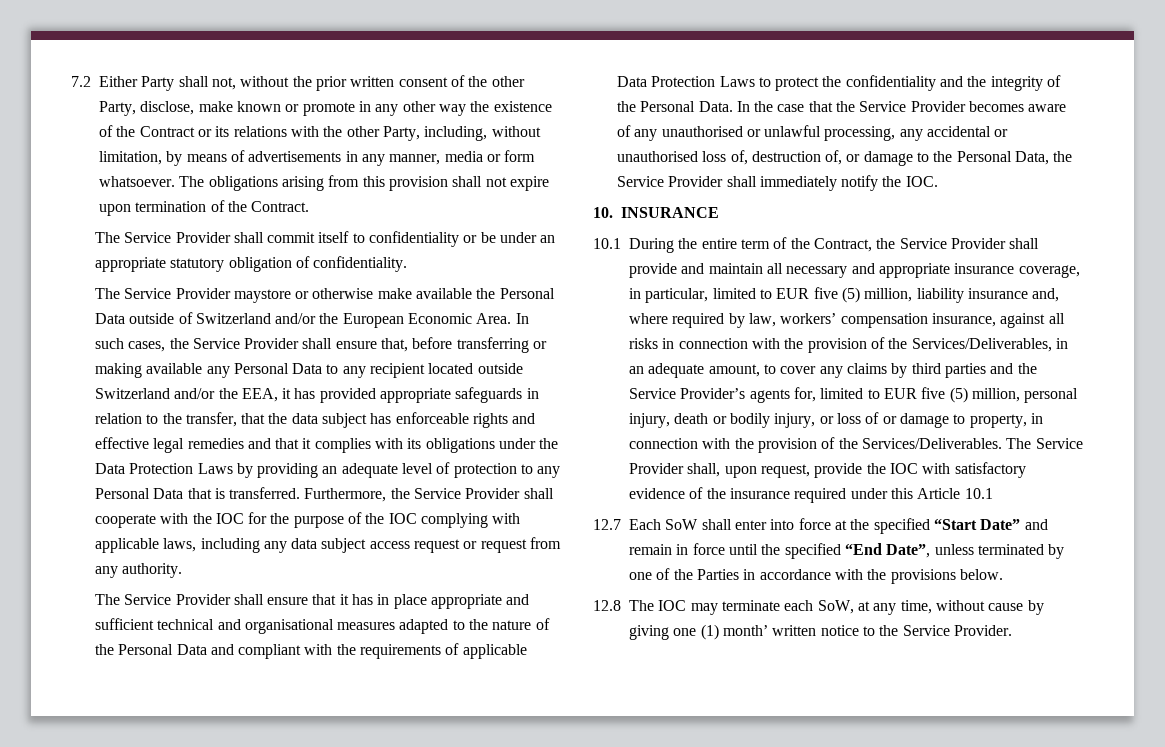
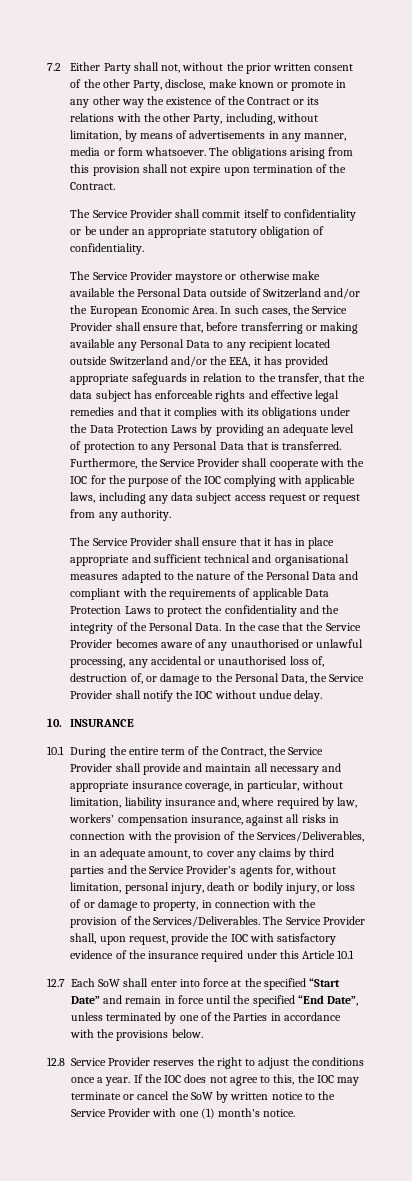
- In the case that the Service Provider becomes aware of any unauthorised or unlawful processing, any accidental or unauthorised loss of, destruction of, or damage to the Personal Data, the Service Provider shall immediately notify the IOC.
+ In the case that the Service Provider becomes aware of any unauthorised or unlawful processing, any accidental or unauthorised loss of, destruction of, or damage to the Personal Data, the Service Provider shall notify the IOC without undue delay.
- 10.1 During the entire term of the Contract, the Service Provider shall provide and maintain all necessary and appropriate insurance coverage, in particular, limited to EUR five (5) million, liability insurance and, where required by law, workers’ compensation insurance, against all risks in connection with the provision of the Services/Deliverables, in an adequate amount, to cover any claims by third parties and the Service Provider’s agents for, limited to EUR five (5) million, personal injury, death or bodily injury, or loss of or damage to property, in connection with the provision of the Services/Deliverables.
+ 10.1 During the entire term of the Contract, the Service Provider shall provide and maintain all necessary and appropriate insurance coverage, in particular, without limitation, liability insurance and, where required by law, workers’ compensation insurance, against all risks in connection with the provision of the Services/Deliverables, in an adequate amount, to cover any claims by third parties and the Service Provider’s agents for, without limitation, personal injury, death or bodily injury, or loss of or damage to property, in connection with the provision of the Services/Deliverables.
- 12.8 The IOC may terminate each SoW, at any time, without cause by giving one (1) month’ written notice to the Service Provider.
+ 12.8 Service Provider reserves the right to adjust the conditions once a year. If the IOC does not agree to this, the IOC may terminate or cancel the SoW by written notice to the Service Provider with one (1) month's notice.

